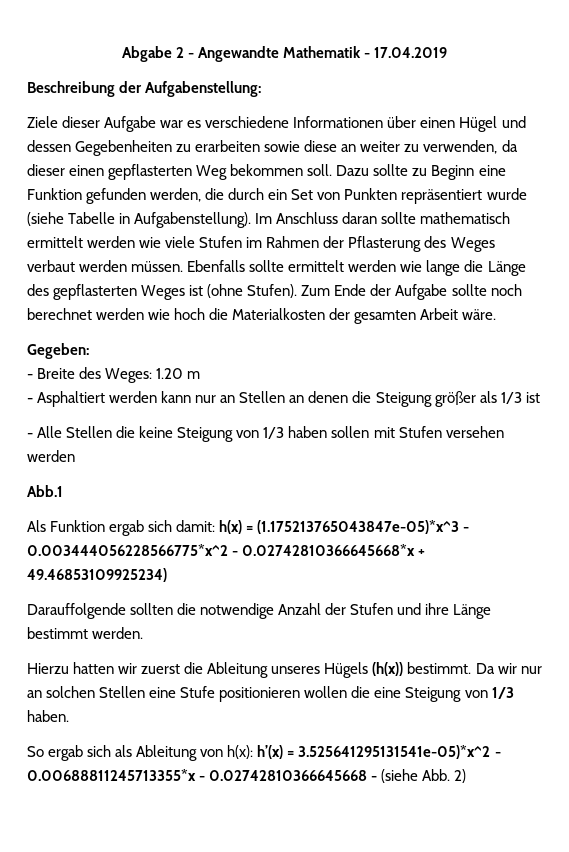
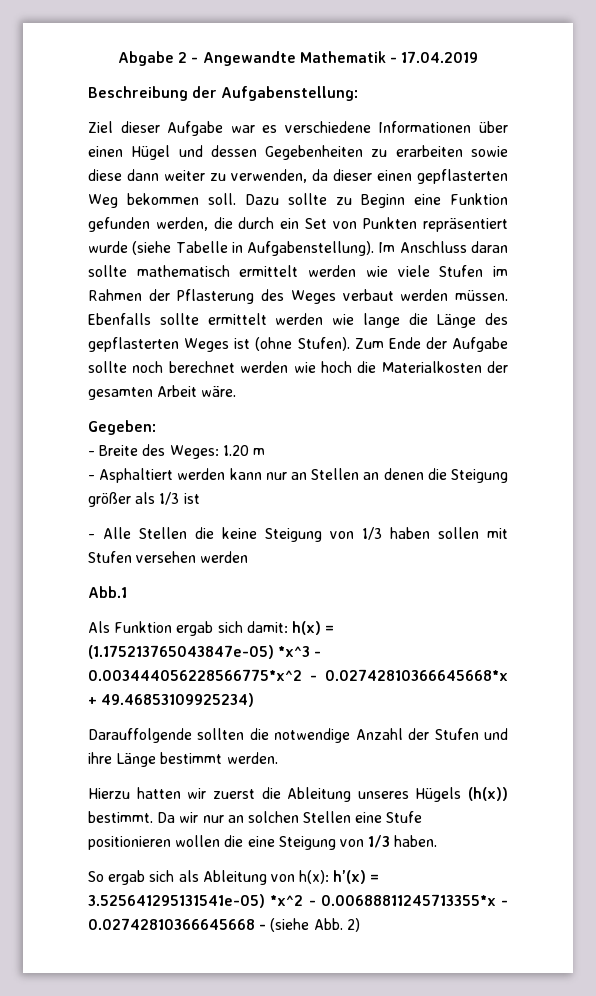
- Ziele dieser Aufgabe war es verschiedene Informationen über einen Hügel und dessen Gegebenheiten zu erarbeiten sowie diese an weiter zu verwenden, da dieser einen gepflasterten Weg bekommen soll.
+ Ziel dieser Aufgabe war es verschiedene Informationen über einen Hügel und dessen Gegebenheiten zu erarbeiten sowie diese dann weiter zu verwenden, da dieser einen gepflasterten Weg bekommen soll.
- Als Funktion ergab sich damit: h(x) = (1.175213765043847e-05)*x^3 - 0.003444056228566775*x^2 - 0.02742810366645668*x + 49.46853109925234)
+ Als Funktion ergab sich damit: h(x) = (1.175213765043847e-05) *x^3 - 0.003444056228566775*x^2 - 0.02742810366645668*x + 49.46853109925234)
- So ergab sich als Ableitung von h(x): h’(x) = 3.525641295131541e-05)*x^2 - 0.00688811245713355*x - 0.02742810366645668 - (siehe Abb. 2)
+ So ergab sich als Ableitung von h(x): h’(x) = 3.525641295131541e-05) *x^2 - 0.00688811245713355*x - 0.02742810366645668 - (siehe Abb. 2)

